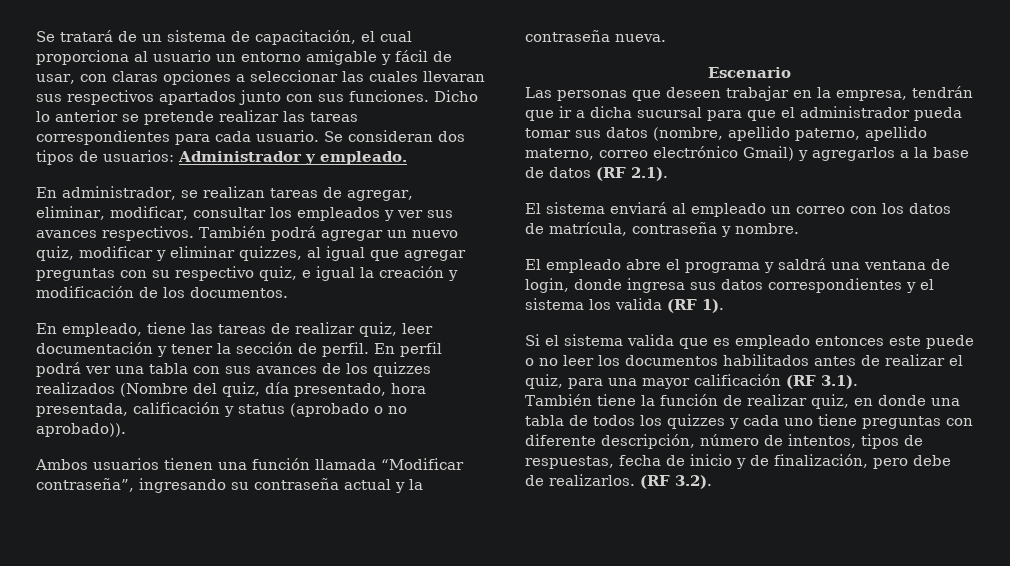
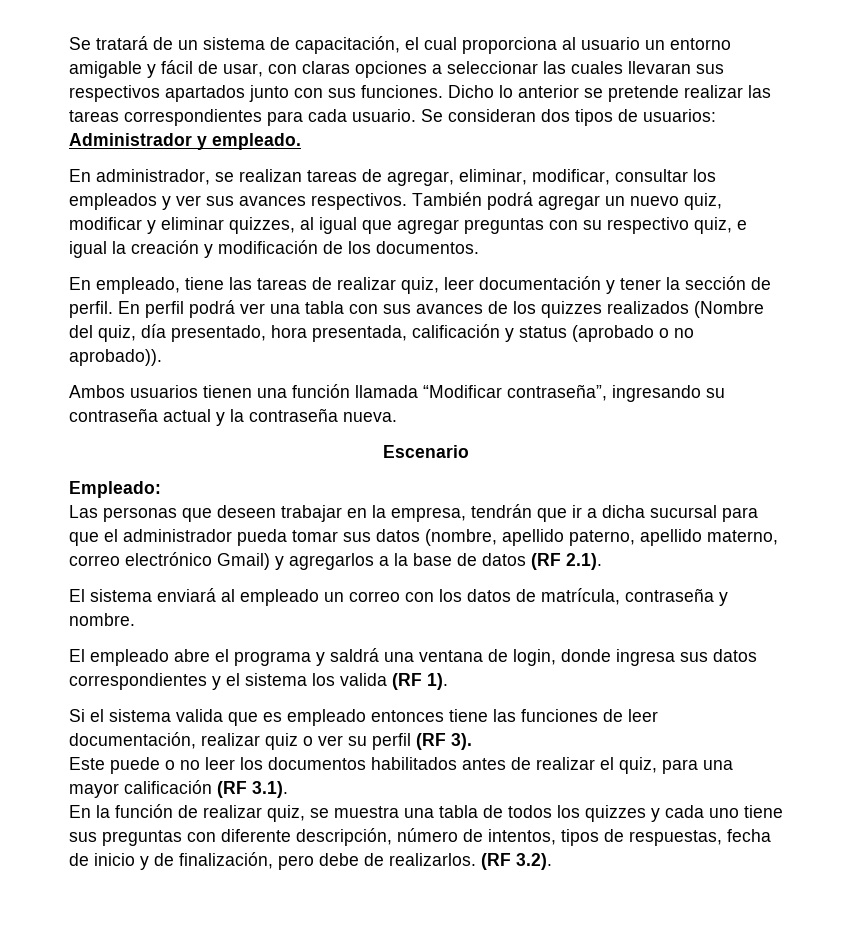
+ Empleado:
- Si el sistema valida que es empleado entonces este puede o no leer los documentos habilitados antes de realizar el quiz, para una mayor calificación (RF 3.1).
+ Si el sistema valida que es empleado entonces tiene las funciones de leer documentación, realizar quiz o ver su perfil (RF 3).
+ Este puede o no leer los documentos habilitados antes de realizar el quiz, para una mayor calificación (RF 3.1).
- También tiene la función de realizar quiz, en donde una tabla de todos los quizzes y cada uno tiene preguntas con diferente descripción, número de intentos, tipos de respuestas, fecha de inicio y de finalización, pero debe de realizarlos.
+ En la función de realizar quiz, se muestra una tabla de todos los quizzes y cada uno tiene sus preguntas con diferente descripción, número de intentos, tipos de respuestas, fecha de inicio y de finalización, pero debe de realizarlos.

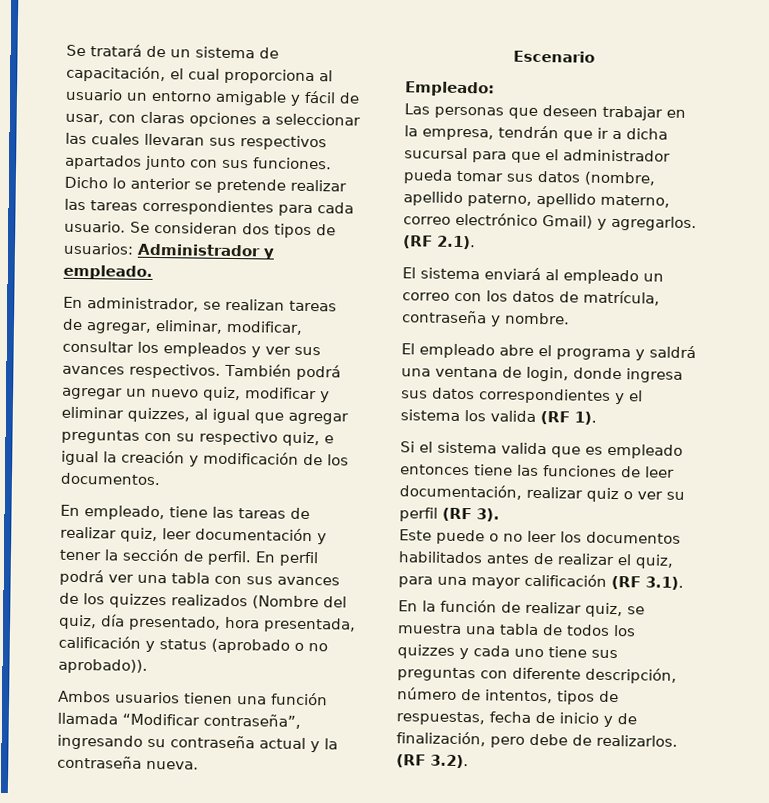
- Las personas que deseen trabajar en la empresa, tendrán que ir a dicha sucursal para que el administrador pueda tomar sus datos (nombre, apellido paterno, apellido materno, correo electrónico Gmail) y agregarlos a la base de datos (RF 2.1).
+ Las personas que deseen trabajar en la empresa, tendrán que ir a dicha sucursal para que el administrador pueda tomar sus datos (nombre, apellido paterno, apellido materno, correo electrónico Gmail) y agregarlos. (RF 2.1).

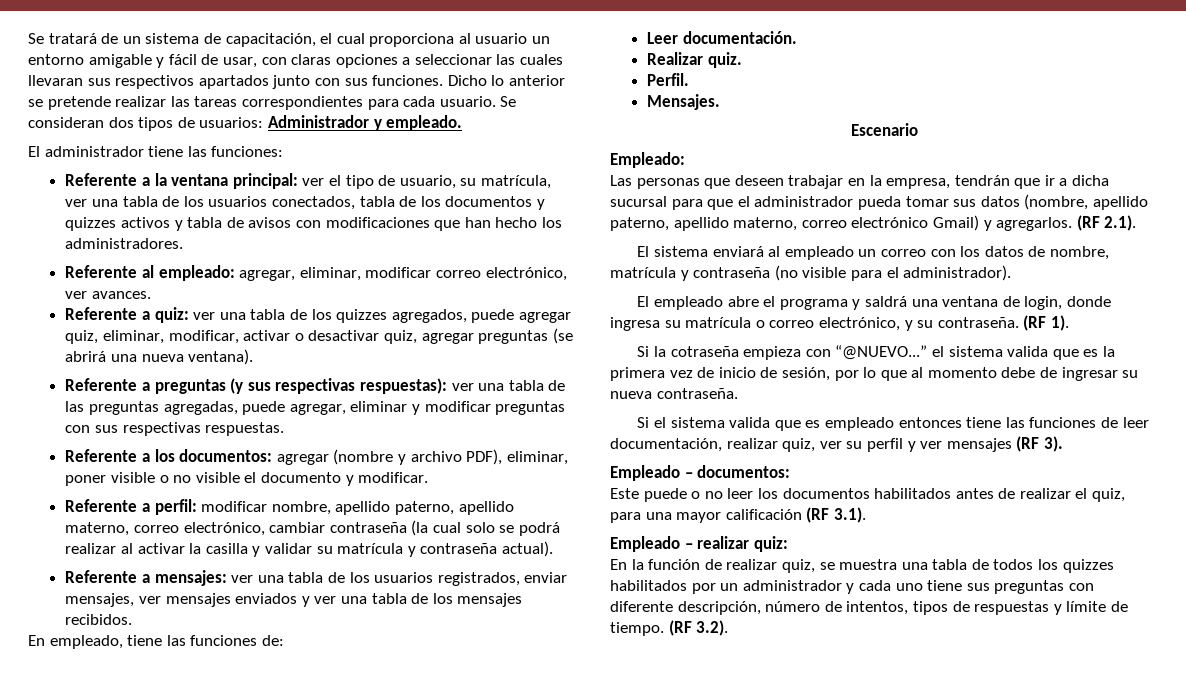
- En administrador, se realizan tareas de agregar, eliminar, modificar, consultar los empleados y ver sus avances respectivos. También podrá agregar un nuevo quiz, modificar y eliminar quizzes, al igual que agregar preguntas con su respectivo quiz, e igual la creación y modificación de los documentos.
- En empleado, tiene las tareas de realizar quiz, leer documentación y tener la sección de perfil. En perfil podrá ver una tabla con sus avances de los quizzes realizados (Nombre del quiz, día presentado, hora presentada, calificación y status (aprobado o no aprobado)).
- Ambos usuarios tienen una función llamada “Modificar contraseña”, ingresando su contraseña actual y la contraseña nueva.
+ El administrador tiene las funciones:
+ Referente a la ventana principal: ver el tipo de usuario, su matrícula, ver una tabla de los usuarios conectados, tabla de los documentos y quizzes activos y tabla de avisos con modificaciones que han hecho los administradores.
+ Referente al empleado: agregar, eliminar, modificar correo electrónico, ver avances.
+ Referente a quiz: ver una tabla de los quizzes agregados, puede agregar quiz, eliminar, modificar, activar o desactivar quiz, agregar preguntas (se abrirá una nueva ventana).
+ Referente a preguntas (y sus respectivas respuestas): ver una tabla de las preguntas agregadas, puede agregar, eliminar y modificar preguntas con sus respectivas respuestas.
+ Referente a los documentos: agregar (nombre y archivo PDF), eliminar, poner visible o no visible el documento y modificar.
+ Referente a perfil: modificar nombre, apellido paterno, apellido materno, correo electrónico, cambiar contraseña (la cual solo se podrá realizar al activar la casilla y validar su matrícula y contraseña actual).
+ Referente a mensajes: ver una tabla de los usuarios registrados, enviar mensajes, ver mensajes enviados y ver una tabla de los mensajes recibidos.
+ En empleado, tiene las funciones de:
+ Leer documentación.
+ Realizar quiz.
+ Perfil.
+ Mensajes.
- El sistema enviará al empleado un correo con los datos de matrícula, contraseña y nombre.
+ El sistema enviará al empleado un correo con los datos de nombre, matrícula y contraseña (no visible para el administrador).
- El empleado abre el programa y saldrá una ventana de login, donde ingresa sus datos correspondientes y el sistema los valida (RF 1).
+ El empleado abre el programa y saldrá una ventana de login, donde ingresa su matrícula o correo electrónico, y su contraseña. (RF 1).
+ Si la cotraseña empieza con “@NUEVO...” el sistema valida que es la primera vez de inicio de sesión, por lo que al momento debe de ingresar su nueva contraseña.
- Si el sistema valida que es empleado entonces tiene las funciones de leer documentación, realizar quiz o ver su perfil (RF 3).
+ Si el sistema valida que es empleado entonces tiene las funciones de leer documentación, realizar quiz, ver su perfil y ver mensajes (RF 3).
+ Empleado – documentos:
+ Empleado – realizar quiz:
- En la función de realizar quiz, se muestra una tabla de todos los quizzes y cada uno tiene sus preguntas con diferente descripción, número de intentos, tipos de respuestas, fecha de inicio y de finalización, pero debe de realizarlos.
+ En la función de realizar quiz, se muestra una tabla de todos los quizzes habilitados por un administrador y cada uno tiene sus preguntas con diferente descripción, número de intentos, tipos de respuestas y límite de tiempo.

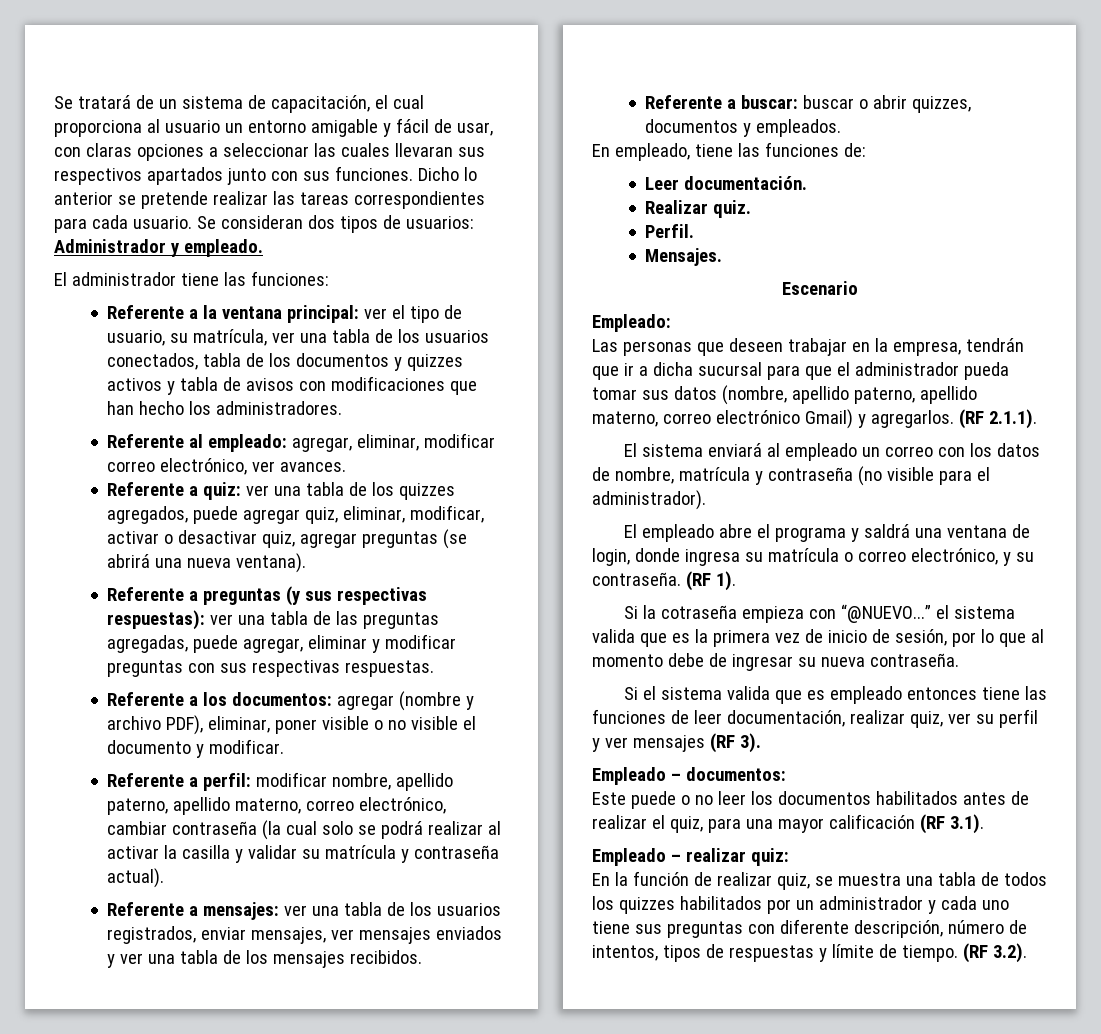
+ Referente a buscar: buscar o abrir quizzes, documentos y empleados.
- (RF 2.1).
+ (RF 2.1.1).

